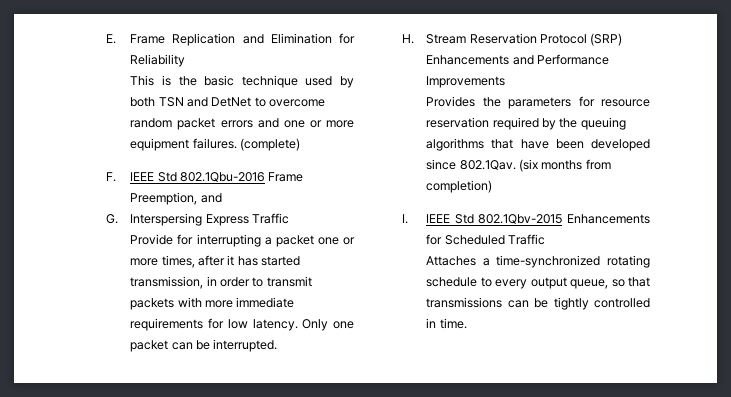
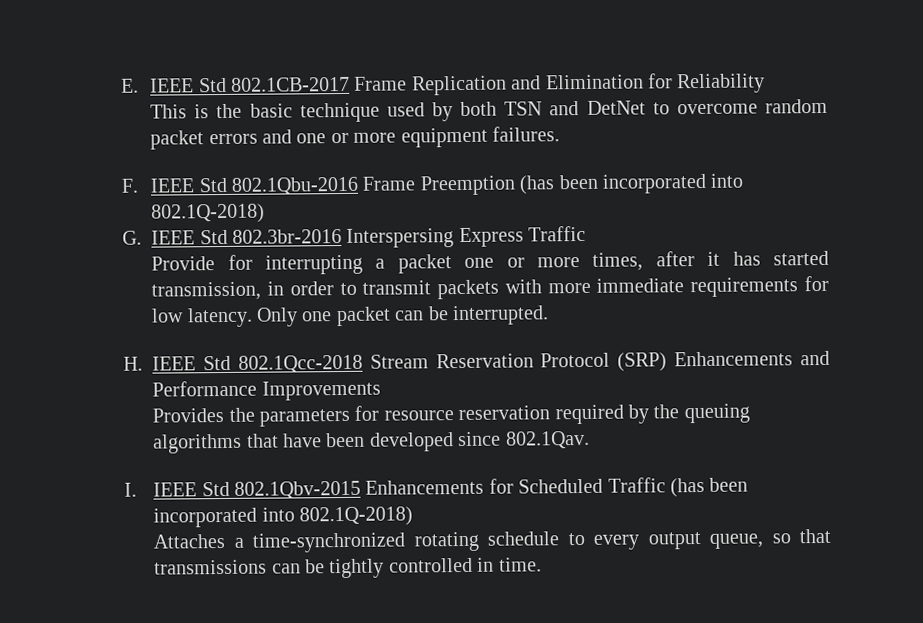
- E. Frame Replication and Elimination for Reliability
+ E. IEEE Std 802.1CB-2017 Frame Replication and Elimination for Reliability
- (complete)
- F. IEEE Std 802.1Qbu-2016 Frame Preemption, and
- G. Interspersing Express Traffic
+ F. IEEE Std 802.1Qbu-2016 Frame Preemption (has been incorporated into 802.1Q-2018)
+ G. IEEE Std 802.3br-2016 Interspersing Express Traffic
- H. Stream Reservation Protocol (SRP) Enhancements and Performance Improvements
+ H. IEEE Std 802.1Qcc-2018 Stream Reservation Protocol (SRP) Enhancements and Performance Improvements
- Provides the parameters for resource reservation required by the queuing algorithms that have been developed since 802.1Qav. (six months from completion)
+ Provides the parameters for resource reservation required by the queuing algorithms that have been developed since 802.1Qav.
- I. IEEE Std 802.1Qbv-2015 Enhancements for Scheduled Traffic
+ I. IEEE Std 802.1Qbv-2015 Enhancements for Scheduled Traffic (has been incorporated into 802.1Q-2018)

